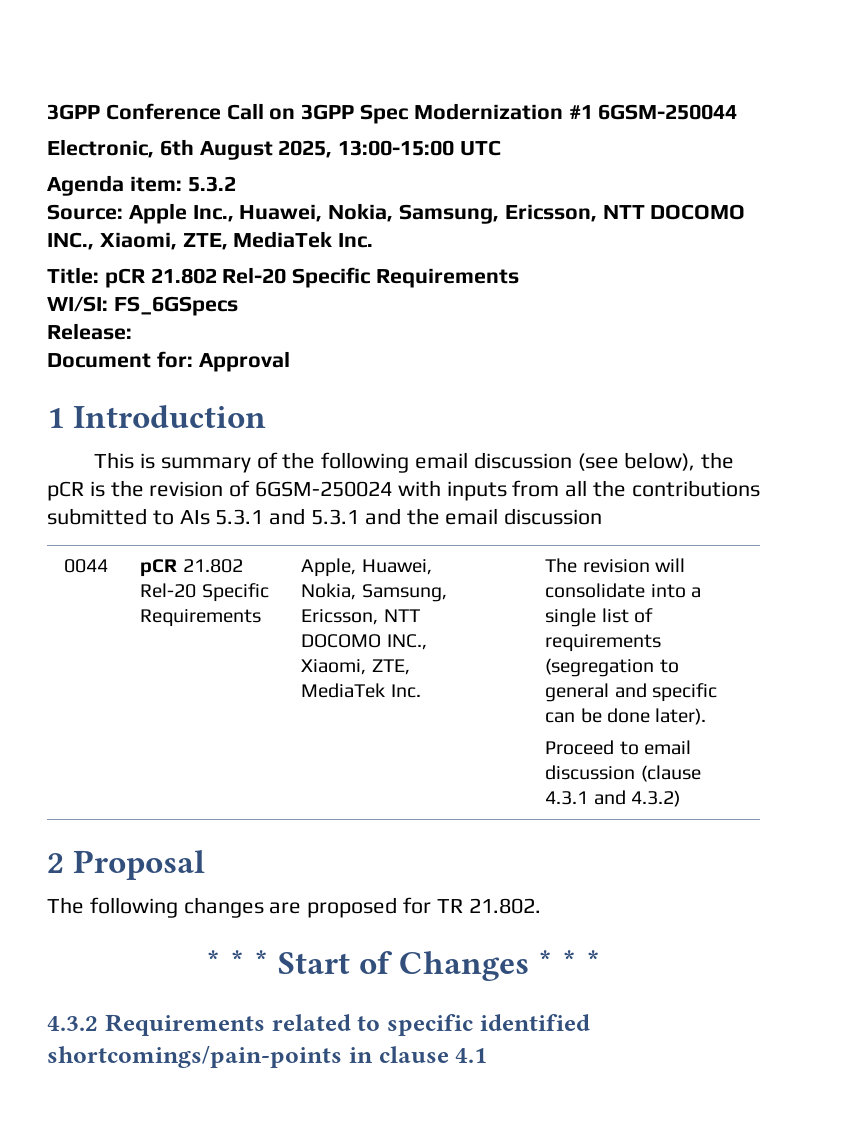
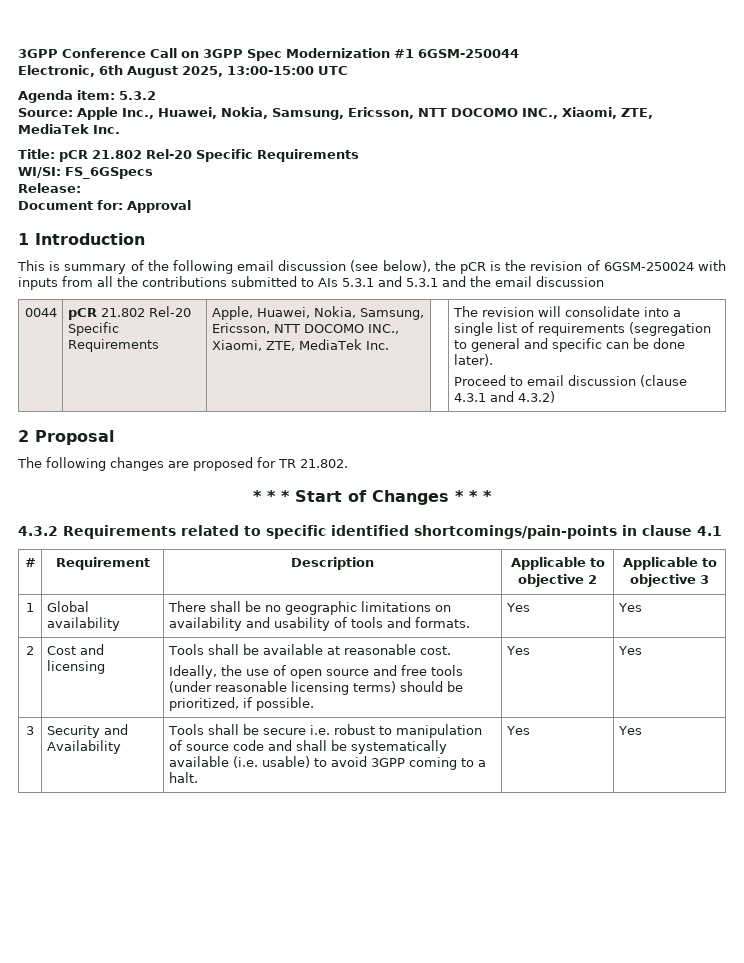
+ # | Requirement | Description | Applicable to objective 2 | Applicable to objective 3
+ 1 | Global availability | There shall be no geographic limitations on availability and usability of tools and formats. | Yes | Yes
+ 2 | Cost and licensing | Tools shall be available at reasonable cost.
+ Ideally, the use of open source and free tools (under reasonable licensing terms) should be prioritized, if possible. | Yes | Yes
+ 3 | Security and Availability | Tools shall be secure i.e. robust to manipulation of source code and shall be systematically available (i.e. usable) to avoid 3GPP coming to a halt. | Yes | Yes

